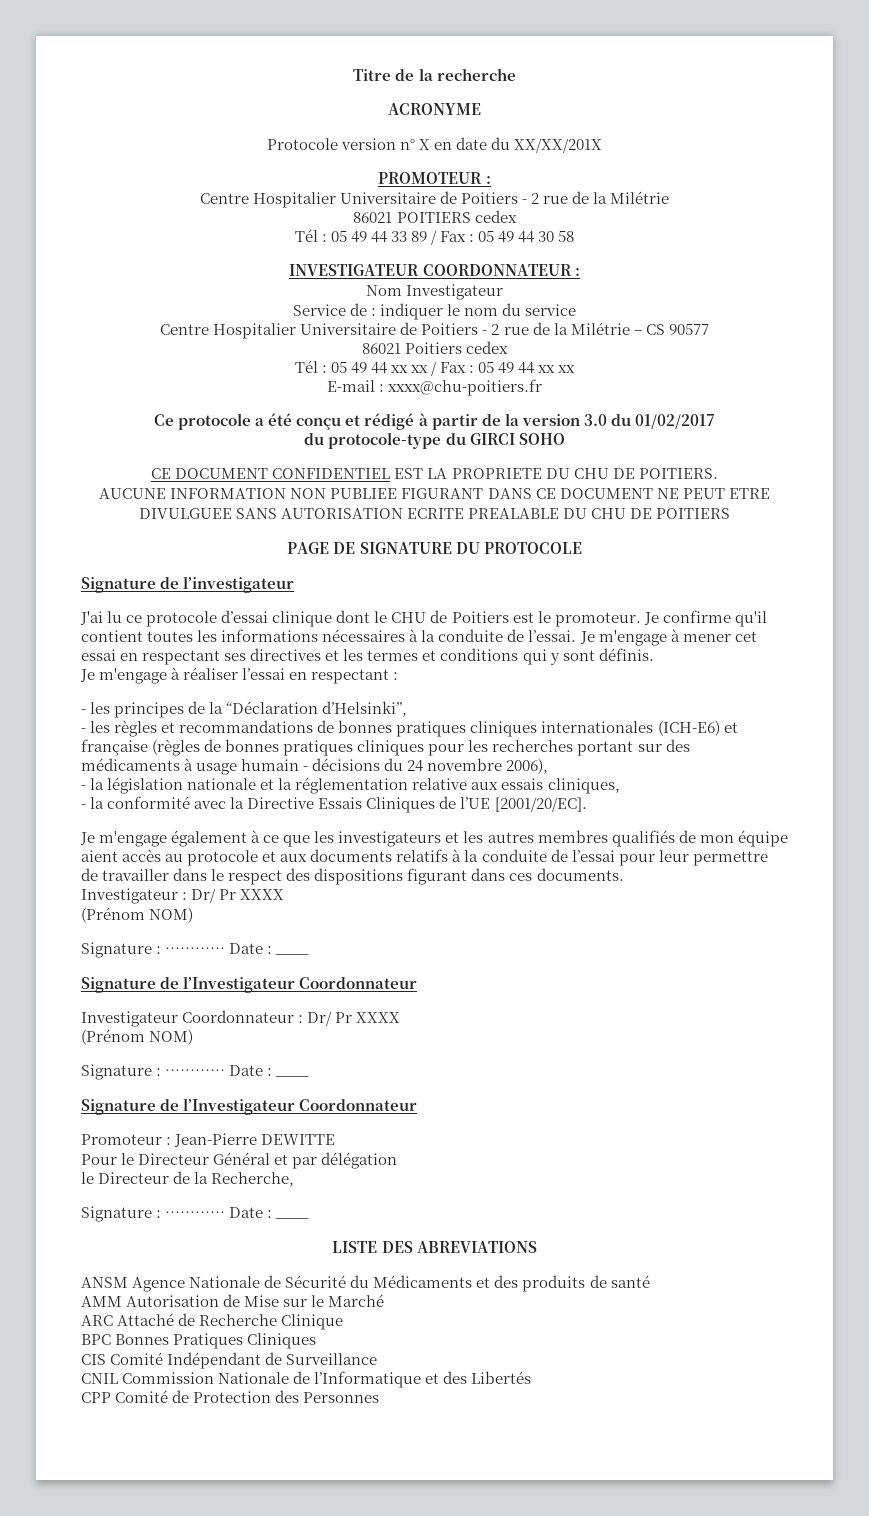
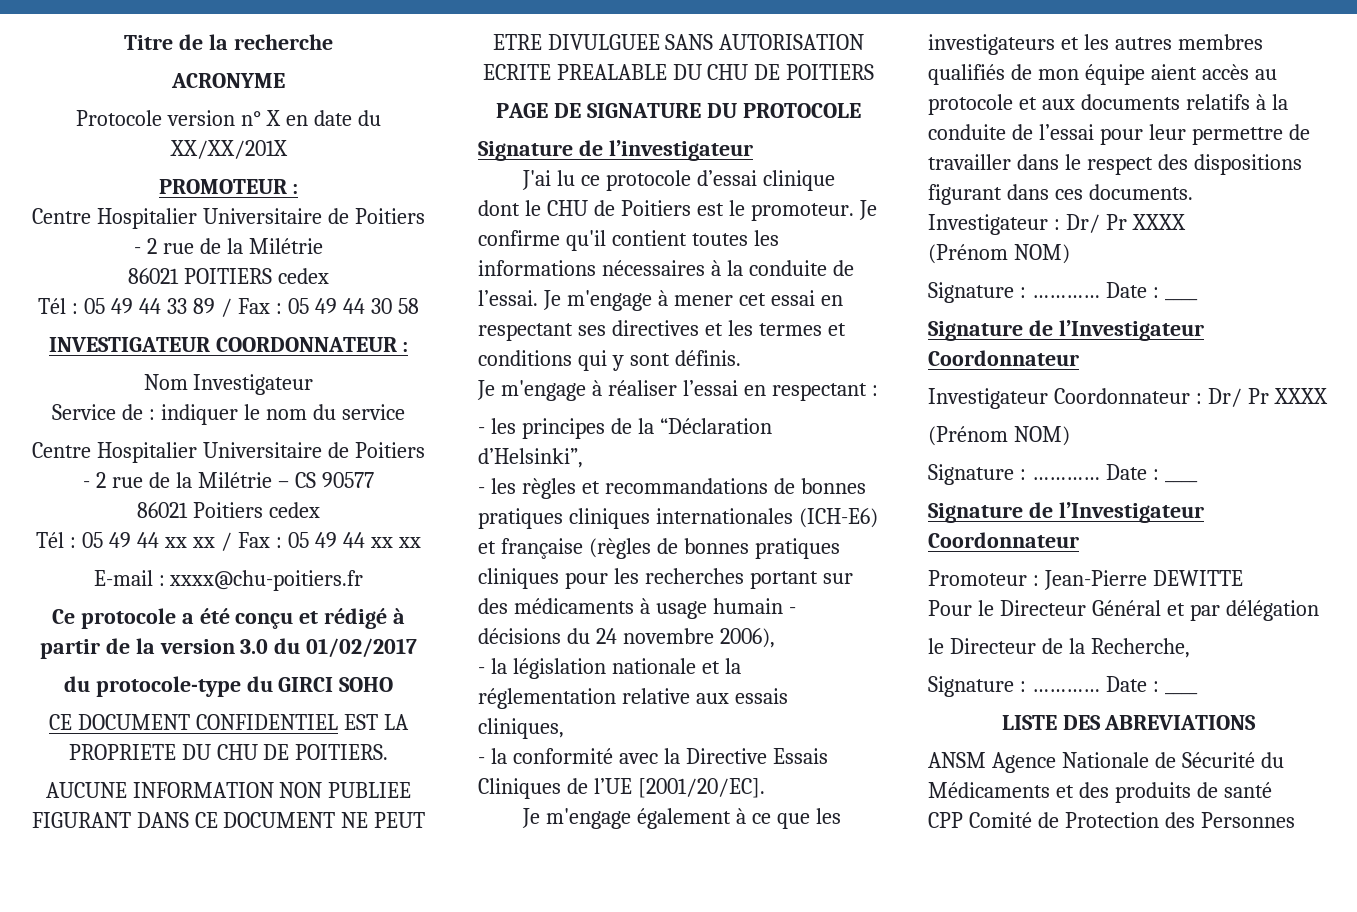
- AMM Autorisation de Mise sur le Marché
- ARC Attaché de Recherche Clinique
- BPC Bonnes Pratiques Cliniques
- CIS Comité Indépendant de Surveillance
- CNIL Commission Nationale de l’Informatique et des Libertés

